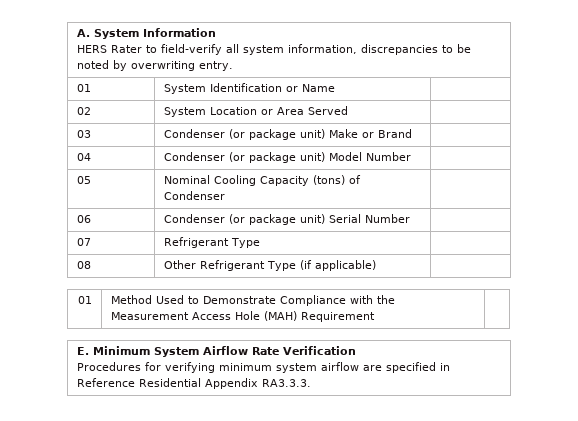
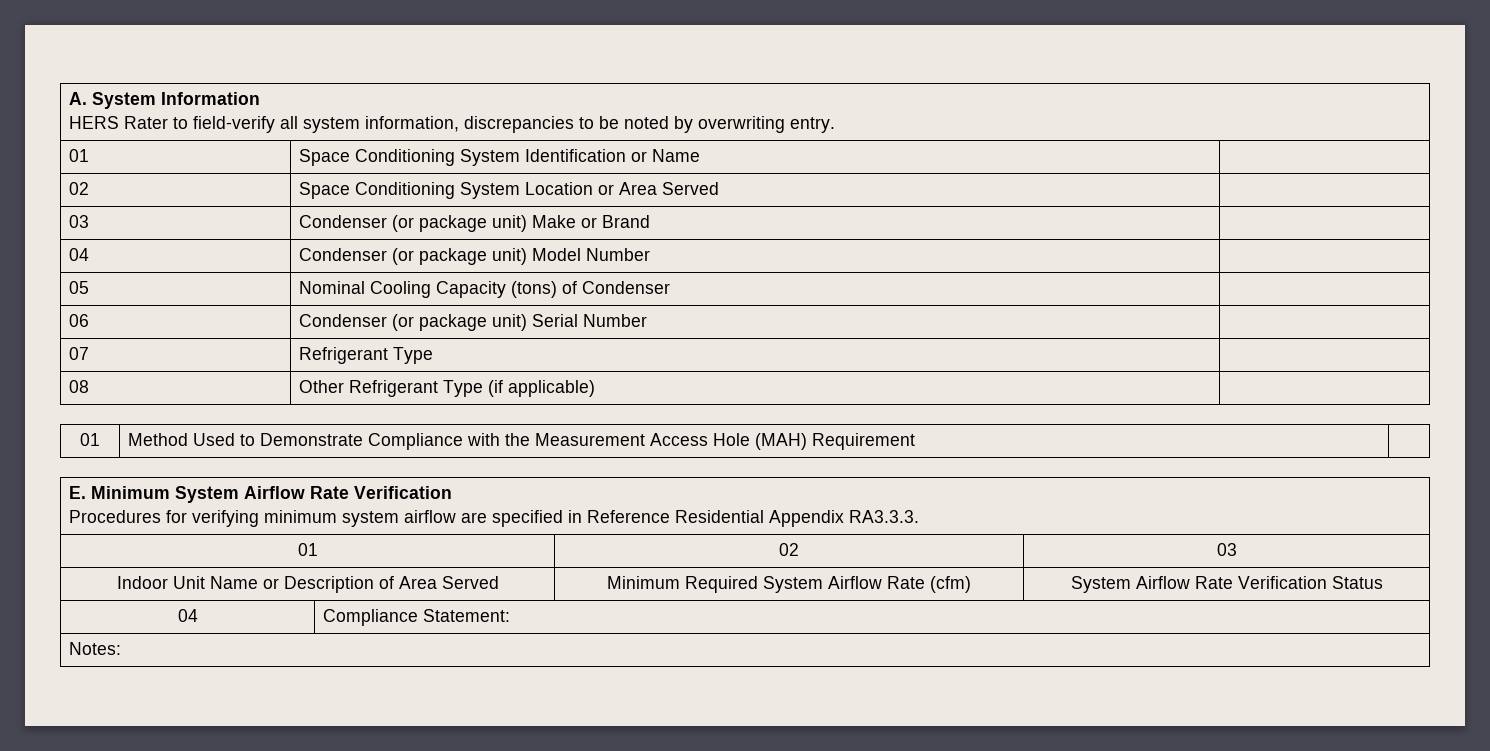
- 01 | System Identification or Name |
+ 01 | Space Conditioning System Identification or Name |
- 02 | System Location or Area Served |
+ 02 | Space Conditioning System Location or Area Served |
+ 01 | 02 | 03
+ Indoor Unit Name or Description of Area Served | Minimum Required System Airflow Rate (cfm) | System Airflow Rate Verification Status
+ 04 | Compliance Statement:
+ Notes:

